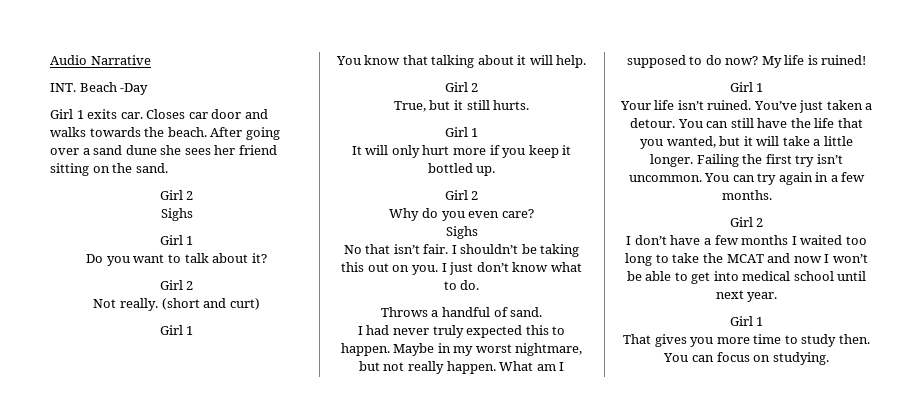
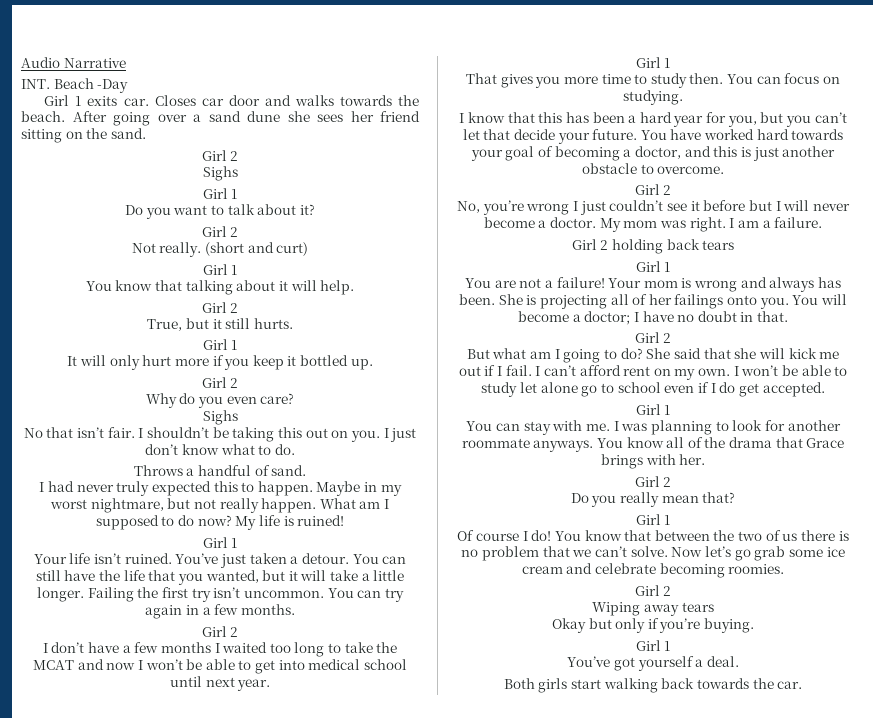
+ I know that this has been a hard year for you, but you can’t let that decide your future. You have worked hard towards your goal of becoming a doctor, and this is just another obstacle to overcome.
+ Girl 2
+ No, you’re wrong I just couldn’t see it before but I will never become a doctor. My mom was right. I am a failure.
+ Girl 2 holding back tears
+ Girl 1
+ You are not a failure! Your mom is wrong and always has been. She is projecting all of her failings onto you. You will become a doctor; I have no doubt in that.
+ Girl 2
+ But what am I going to do? She said that she will kick me out if I fail. I can’t afford rent on my own. I won’t be able to study let alone go to school even if I do get accepted.
+ Girl 1
+ You can stay with me. I was planning to look for another roommate anyways. You know all of the drama that Grace brings with her.
+ Girl 2
+ Do you really mean that?
+ Girl 1
+ Of course I do! You know that between the two of us there is no problem that we can’t solve. Now let’s go grab some ice cream and celebrate becoming roomies.
+ Girl 2
+ Wiping away tears
+ Okay but only if you’re buying.
+ Girl 1
+ You’ve got yourself a deal.
+ Both girls start walking back towards the car.

